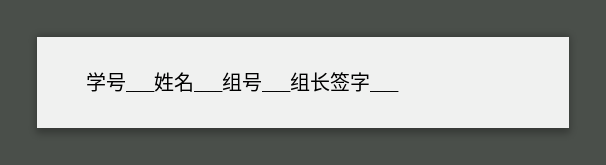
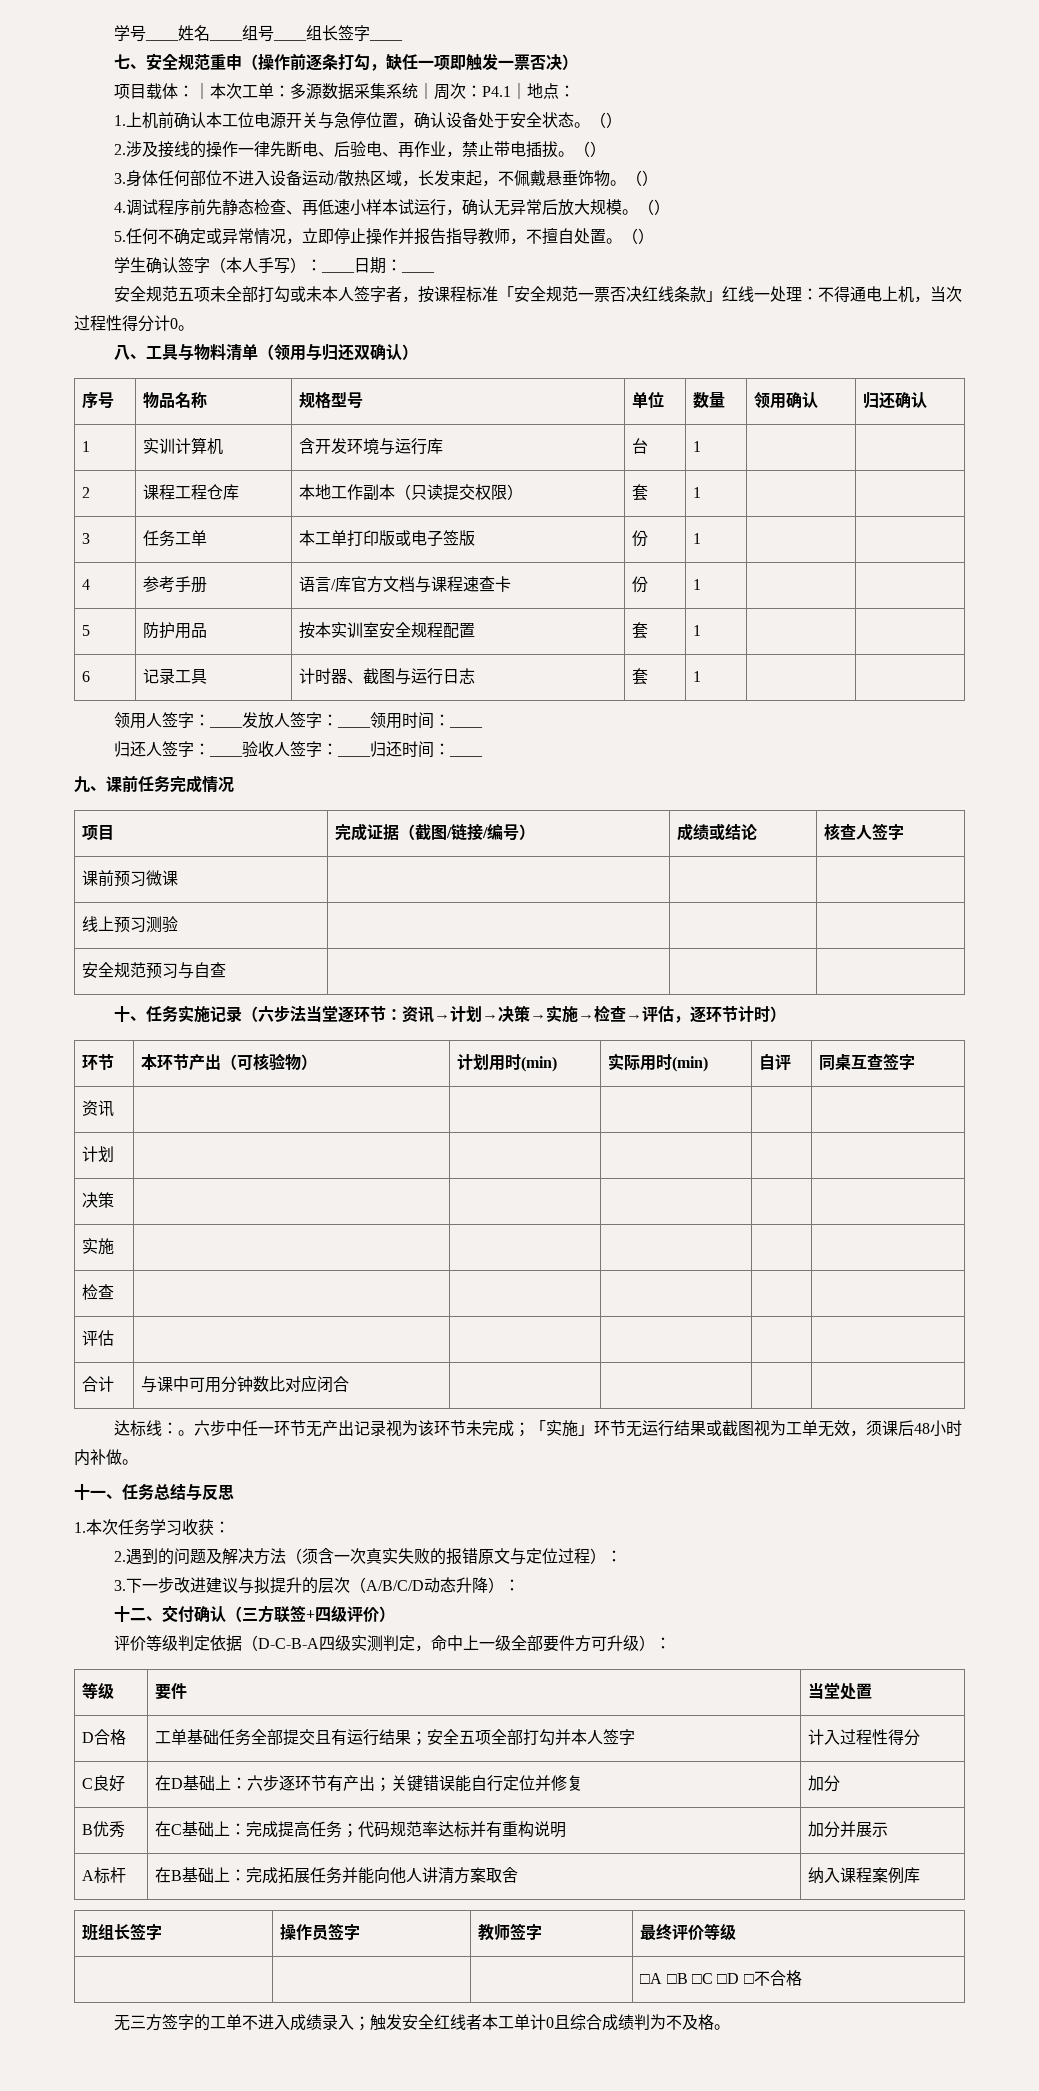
+ 七、安全规范重申（操作前逐条打勾，缺任一项即触发一票否决）
+ 项目载体：｜本次工单：多源数据采集系统｜周次：P4.1｜地点：
+ 1.上机前确认本工位电源开关与急停位置，确认设备处于安全状态。（）
+ 2.涉及接线的操作一律先断电、后验电、再作业，禁止带电插拔。（）
+ 3.身体任何部位不进入设备运动/散热区域，长发束起，不佩戴悬垂饰物。（）
+ 4.调试程序前先静态检查、再低速小样本试运行，确认无异常后放大规模。（）
+ 5.任何不确定或异常情况，立即停止操作并报告指导教师，不擅自处置。（）
+ 学生确认签字（本人手写）：____日期：____
+ 安全规范五项未全部打勾或未本人签字者，按课程标准「安全规范一票否决红线条款」红线一处理：不得通电上机，当次过程性得分计0。
+ 八、工具与物料清单（领用与归还双确认）
+ 序号 | 物品名称 | 规格型号 | 单位 | 数量 | 领用确认 | 归还确认
+ 1 | 实训计算机 | 含开发环境与运行库 | 台 | 1 | |
+ 2 | 课程工程仓库 | 本地工作副本（只读提交权限） | 套 | 1 | |
+ 3 | 任务工单 | 本工单打印版或电子签版 | 份 | 1 | |
+ 4 | 参考手册 | 语言/库官方文档与课程速查卡 | 份 | 1 | |
+ 5 | 防护用品 | 按本实训室安全规程配置 | 套 | 1 | |
+ 6 | 记录工具 | 计时器、截图与运行日志 | 套 | 1 | |
+ 领用人签字：____发放人签字：____领用时间：____
+ 归还人签字：____验收人签字：____归还时间：____
+ 九、课前任务完成情况
+ 项目 | 完成证据（截图/链接/编号） | 成绩或结论 | 核查人签字
+ 课前预习微课 | | |
+ 线上预习测验 | | |
+ 安全规范预习与自查 | | |
+ 十、任务实施记录（六步法当堂逐环节：资讯→计划→决策→实施→检查→评估，逐环节计时）
+ 环节 | 本环节产出（可核验物） | 计划用时(min) | 实际用时(min) | 自评 | 同桌互查签字
+ 资讯 | | | | |
+ 计划 | | | | |
+ 决策 | | | | |
+ 实施 | | | | |
+ 检查 | | | | |
+ 评估 | | | | |
+ 合计 | 与课中可用分钟数比对应闭合 | | | |
+ 达标线：。六步中任一环节无产出记录视为该环节未完成；「实施」环节无运行结果或截图视为工单无效，须课后48小时内补做。
+ 十一、任务总结与反思
+ 1.本次任务学习收获：
+ 2.遇到的问题及解决方法（须含一次真实失败的报错原文与定位过程）：
+ 3.下一步改进建议与拟提升的层次（A/B/C/D动态升降）：
+ 十二、交付确认（三方联签+四级评价）
+ 评价等级判定依据（D-C-B-A四级实测判定，命中上一级全部要件方可升级）：
+ 等级 | 要件 | 当堂处置
+ D合格 | 工单基础任务全部提交且有运行结果；安全五项全部打勾并本人签字 | 计入过程性得分
+ C良好 | 在D基础上：六步逐环节有产出；关键错误能自行定位并修复 | 加分
+ B优秀 | 在C基础上：完成提高任务；代码规范率达标并有重构说明 | 加分并展示
+ A标杆 | 在B基础上：完成拓展任务并能向他人讲清方案取舍 | 纳入课程案例库
+ 班组长签字 | 操作员签字 | 教师签字 | 最终评价等级
+ | | | □A □B □C □D □不合格
+ 无三方签字的工单不进入成绩录入；触发安全红线者本工单计0且综合成绩判为不及格。

